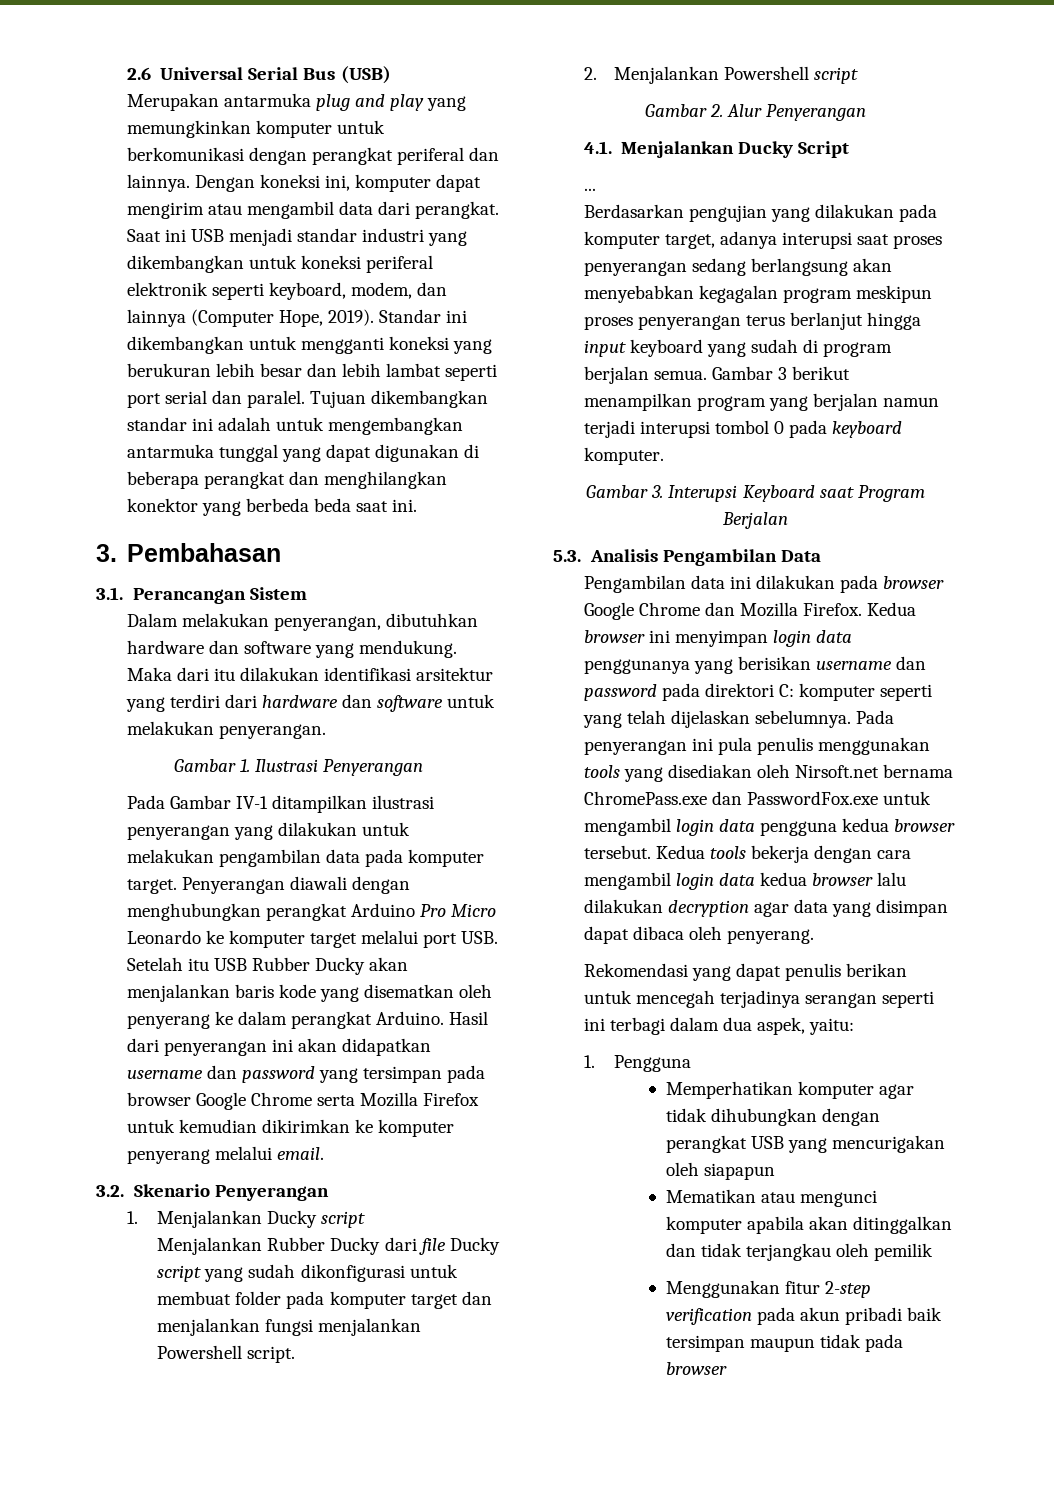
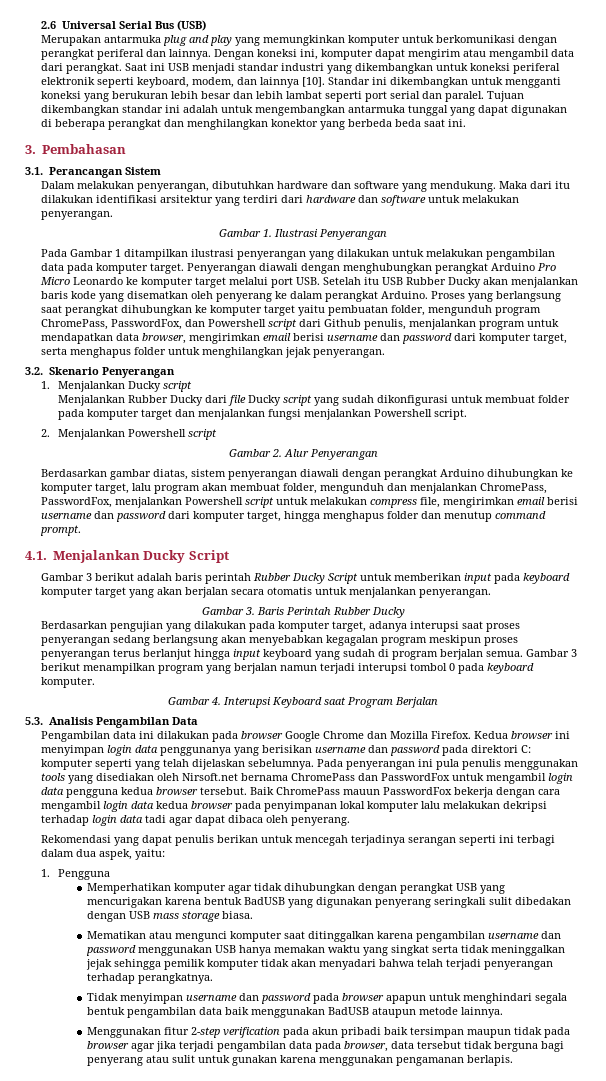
- Saat ini USB menjadi standar industri yang dikembangkan untuk koneksi periferal elektronik seperti keyboard, modem, dan lainnya (Computer Hope, 2019).
+ Saat ini USB menjadi standar industri yang dikembangkan untuk koneksi periferal elektronik seperti keyboard, modem, dan lainnya [10].
- Pada Gambar IV-1 ditampilkan ilustrasi penyerangan yang dilakukan untuk melakukan pengambilan data pada komputer target.
+ Pada Gambar 1 ditampilkan ilustrasi penyerangan yang dilakukan untuk melakukan pengambilan data pada komputer target.
- Hasil dari penyerangan ini akan didapatkan username dan password yang tersimpan pada browser Google Chrome serta Mozilla Firefox untuk kemudian dikirimkan ke komputer penyerang melalui email.
+ Proses yang berlangsung saat perangkat dihubungkan ke komputer target yaitu pembuatan folder, mengunduh program ChromePass, PasswordFox, dan Powershell script dari Github penulis, menjalankan program untuk mendapatkan data browser, mengirimkan email berisi username dan password dari komputer target, serta menghapus folder untuk menghilangkan jejak penyerangan.
+ Berdasarkan gambar diatas, sistem penyerangan diawali dengan perangkat Arduino dihubungkan ke komputer target, lalu program akan membuat folder, mengunduh dan menjalankan ChromePass, PasswordFox, menjalankan Powershell script untuk melakukan compress file, mengirimkan email berisi username dan password dari komputer target, hingga menghapus folder dan menutup command prompt.
  4.1. Menjalankan Ducky Script
- ...
+ Gambar 3 berikut adalah baris perintah Rubber Ducky Script untuk memberikan input pada keyboard komputer target yang akan berjalan secara otomatis untuk menjalankan penyerangan.
+ Gambar 3. Baris Perintah Rubber Ducky
- Gambar 3. Interupsi Keyboard saat Program Berjalan
+ Gambar 4. Interupsi Keyboard saat Program Berjalan
- Pada penyerangan ini pula penulis menggunakan tools yang disediakan oleh Nirsoft.net bernama ChromePass.exe dan PasswordFox.exe untuk mengambil login data pengguna kedua browser tersebut.
+ Pada penyerangan ini pula penulis menggunakan tools yang disediakan oleh Nirsoft.net bernama ChromePass dan PasswordFox untuk mengambil login data pengguna kedua browser tersebut.
- Kedua tools bekerja dengan cara mengambil login data kedua browser lalu dilakukan decryption agar data yang disimpan dapat dibaca oleh penyerang.
+ Baik ChromePass mauun PasswordFox bekerja dengan cara mengambil login data kedua browser pada penyimpanan lokal komputer lalu melakukan dekripsi terhadap login data tadi agar dapat dibaca oleh penyerang.
- Memperhatikan komputer agar tidak dihubungkan dengan perangkat USB yang mencurigakan oleh siapapun
- Mematikan atau mengunci komputer apabila akan ditinggalkan dan tidak terjangkau oleh pemilik
+ Memperhatikan komputer agar tidak dihubungkan dengan perangkat USB yang mencurigakan karena bentuk BadUSB yang digunakan penyerang seringkali sulit dibedakan dengan USB mass storage biasa.
+ Mematikan atau mengunci komputer saat ditinggalkan karena pengambilan username dan password menggunakan USB hanya memakan waktu yang singkat serta tidak meninggalkan jejak sehingga pemilik komputer tidak akan menyadari bahwa telah terjadi penyerangan terhadap perangkatnya.
+ Tidak menyimpan username dan password pada browser apapun untuk menghindari segala bentuk pengambilan data baik menggunakan BadUSB ataupun metode lainnya.
- Menggunakan fitur 2-step verification pada akun pribadi baik tersimpan maupun tidak pada browser
+ Menggunakan fitur 2-step verification pada akun pribadi baik tersimpan maupun tidak pada browser agar jika terjadi pengambilan data pada browser, data tersebut tidak berguna bagi penyerang atau sulit untuk gunakan karena menggunakan pengamanan berlapis.

